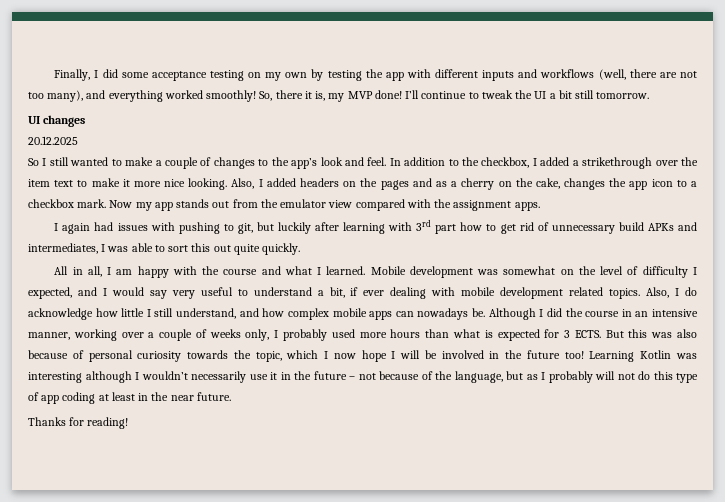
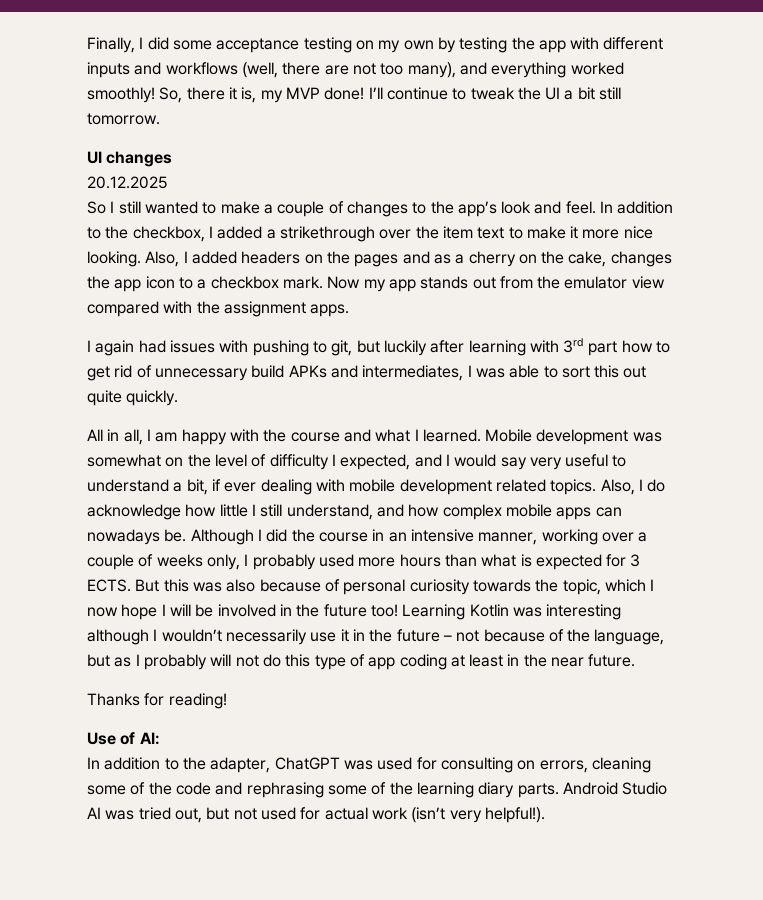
+ Use of AI:
+ In addition to the adapter, ChatGPT was used for consulting on errors, cleaning some of the code and rephrasing some of the learning diary parts. Android Studio AI was tried out, but not used for actual work (isn’t very helpful!).

